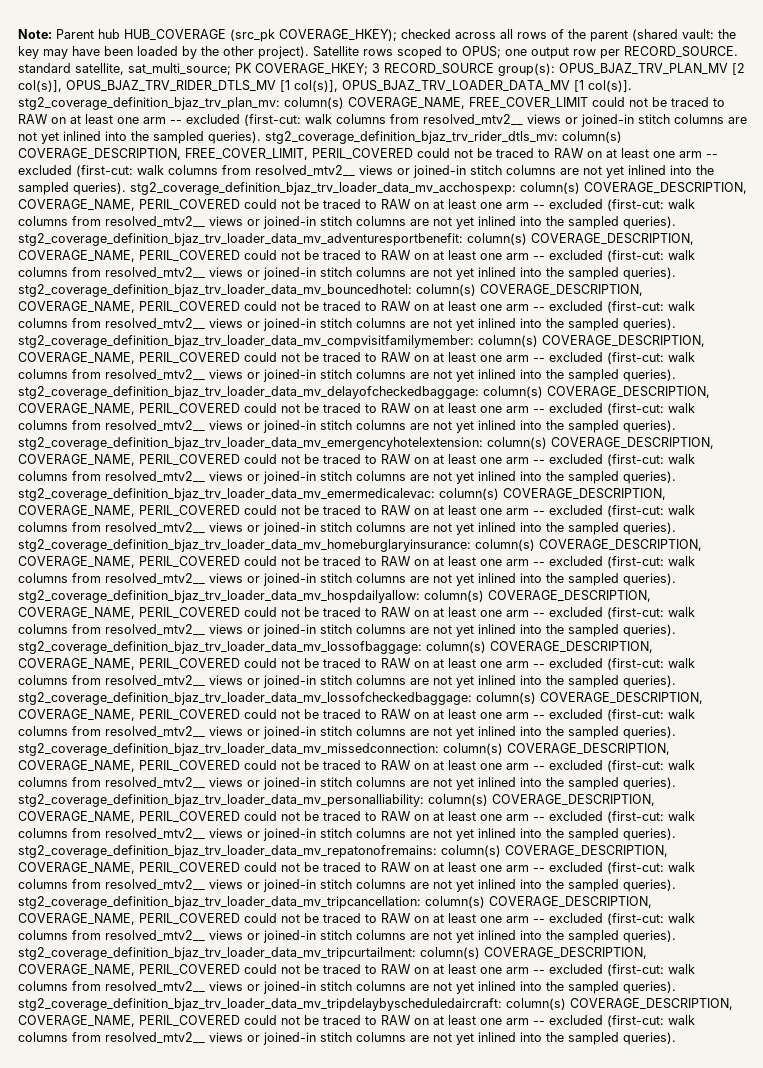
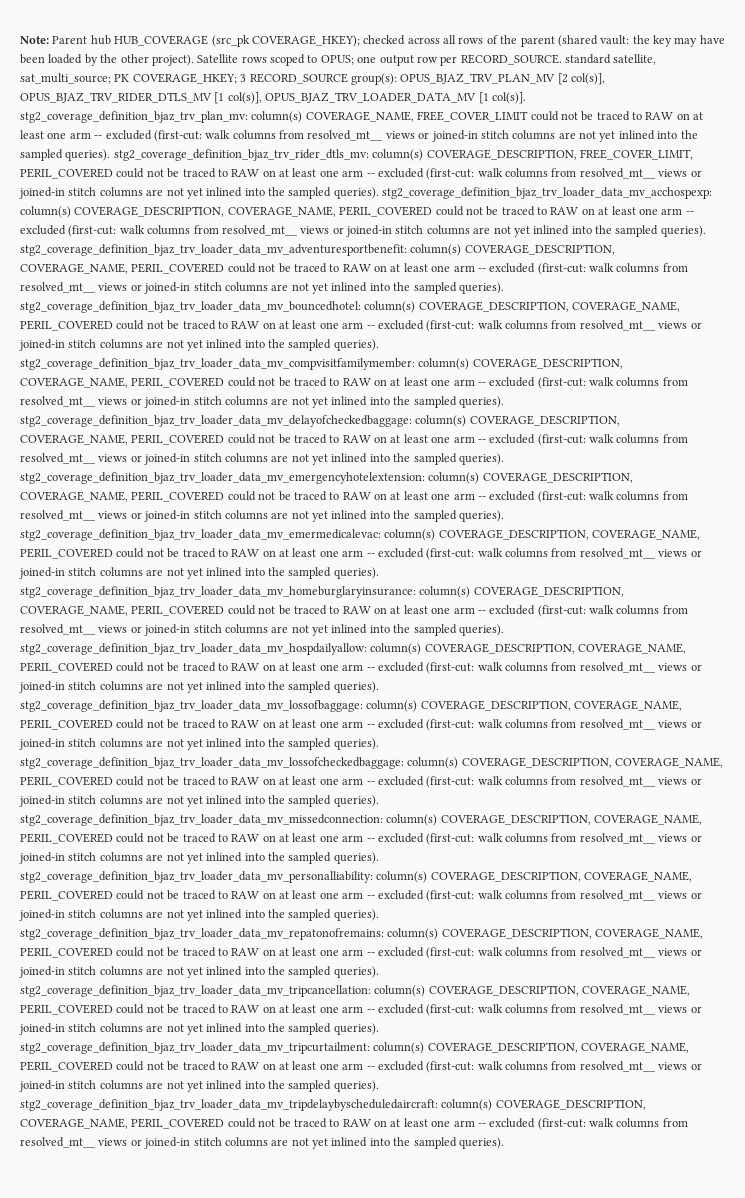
- walk columns from resolved_mtv2__ views or joined-in stitch columns are not yet inlined into the sampled queries). stg2_coverage_definition_bjaz_trv_rider_dtls_mv:
+ walk columns from resolved_mt__ views or joined-in stitch columns are not yet inlined into the sampled queries). stg2_coverage_definition_bjaz_trv_rider_dtls_mv:
- walk columns from resolved_mtv2__ views or joined-in stitch columns are not yet inlined into the sampled queries). stg2_coverage_definition_bjaz_trv_loader_data_mv_acchospexp:
+ walk columns from resolved_mt__ views or joined-in stitch columns are not yet inlined into the sampled queries). stg2_coverage_definition_bjaz_trv_loader_data_mv_acchospexp:
- walk columns from resolved_mtv2__ views or joined-in stitch columns are not yet inlined into the sampled queries). stg2_coverage_definition_bjaz_trv_loader_data_mv_adventuresportbenefit:
+ walk columns from resolved_mt__ views or joined-in stitch columns are not yet inlined into the sampled queries). stg2_coverage_definition_bjaz_trv_loader_data_mv_adventuresportbenefit:
- walk columns from resolved_mtv2__ views or joined-in stitch columns are not yet inlined into the sampled queries). stg2_coverage_definition_bjaz_trv_loader_data_mv_bouncedhotel:
+ walk columns from resolved_mt__ views or joined-in stitch columns are not yet inlined into the sampled queries). stg2_coverage_definition_bjaz_trv_loader_data_mv_bouncedhotel:
- walk columns from resolved_mtv2__ views or joined-in stitch columns are not yet inlined into the sampled queries). stg2_coverage_definition_bjaz_trv_loader_data_mv_compvisitfamilymember:
+ walk columns from resolved_mt__ views or joined-in stitch columns are not yet inlined into the sampled queries). stg2_coverage_definition_bjaz_trv_loader_data_mv_compvisitfamilymember:
- walk columns from resolved_mtv2__ views or joined-in stitch columns are not yet inlined into the sampled queries). stg2_coverage_definition_bjaz_trv_loader_data_mv_delayofcheckedbaggage:
+ walk columns from resolved_mt__ views or joined-in stitch columns are not yet inlined into the sampled queries). stg2_coverage_definition_bjaz_trv_loader_data_mv_delayofcheckedbaggage:
- walk columns from resolved_mtv2__ views or joined-in stitch columns are not yet inlined into the sampled queries). stg2_coverage_definition_bjaz_trv_loader_data_mv_emergencyhotelextension:
+ walk columns from resolved_mt__ views or joined-in stitch columns are not yet inlined into the sampled queries). stg2_coverage_definition_bjaz_trv_loader_data_mv_emergencyhotelextension:
- walk columns from resolved_mtv2__ views or joined-in stitch columns are not yet inlined into the sampled queries). stg2_coverage_definition_bjaz_trv_loader_data_mv_emermedicalevac:
+ walk columns from resolved_mt__ views or joined-in stitch columns are not yet inlined into the sampled queries). stg2_coverage_definition_bjaz_trv_loader_data_mv_emermedicalevac:
- walk columns from resolved_mtv2__ views or joined-in stitch columns are not yet inlined into the sampled queries). stg2_coverage_definition_bjaz_trv_loader_data_mv_homeburglaryinsurance:
+ walk columns from resolved_mt__ views or joined-in stitch columns are not yet inlined into the sampled queries). stg2_coverage_definition_bjaz_trv_loader_data_mv_homeburglaryinsurance:
- walk columns from resolved_mtv2__ views or joined-in stitch columns are not yet inlined into the sampled queries). stg2_coverage_definition_bjaz_trv_loader_data_mv_hospdailyallow:
+ walk columns from resolved_mt__ views or joined-in stitch columns are not yet inlined into the sampled queries). stg2_coverage_definition_bjaz_trv_loader_data_mv_hospdailyallow:
- walk columns from resolved_mtv2__ views or joined-in stitch columns are not yet inlined into the sampled queries). stg2_coverage_definition_bjaz_trv_loader_data_mv_lossofbaggage:
+ walk columns from resolved_mt__ views or joined-in stitch columns are not yet inlined into the sampled queries). stg2_coverage_definition_bjaz_trv_loader_data_mv_lossofbaggage:
- walk columns from resolved_mtv2__ views or joined-in stitch columns are not yet inlined into the sampled queries). stg2_coverage_definition_bjaz_trv_loader_data_mv_lossofcheckedbaggage:
+ walk columns from resolved_mt__ views or joined-in stitch columns are not yet inlined into the sampled queries). stg2_coverage_definition_bjaz_trv_loader_data_mv_lossofcheckedbaggage:
- walk columns from resolved_mtv2__ views or joined-in stitch columns are not yet inlined into the sampled queries). stg2_coverage_definition_bjaz_trv_loader_data_mv_missedconnection:
+ walk columns from resolved_mt__ views or joined-in stitch columns are not yet inlined into the sampled queries). stg2_coverage_definition_bjaz_trv_loader_data_mv_missedconnection:
- walk columns from resolved_mtv2__ views or joined-in stitch columns are not yet inlined into the sampled queries). stg2_coverage_definition_bjaz_trv_loader_data_mv_personalliability:
+ walk columns from resolved_mt__ views or joined-in stitch columns are not yet inlined into the sampled queries). stg2_coverage_definition_bjaz_trv_loader_data_mv_personalliability:
- walk columns from resolved_mtv2__ views or joined-in stitch columns are not yet inlined into the sampled queries). stg2_coverage_definition_bjaz_trv_loader_data_mv_repatonofremains:
+ walk columns from resolved_mt__ views or joined-in stitch columns are not yet inlined into the sampled queries). stg2_coverage_definition_bjaz_trv_loader_data_mv_repatonofremains:
- walk columns from resolved_mtv2__ views or joined-in stitch columns are not yet inlined into the sampled queries). stg2_coverage_definition_bjaz_trv_loader_data_mv_tripcancellation:
+ walk columns from resolved_mt__ views or joined-in stitch columns are not yet inlined into the sampled queries). stg2_coverage_definition_bjaz_trv_loader_data_mv_tripcancellation:
- walk columns from resolved_mtv2__ views or joined-in stitch columns are not yet inlined into the sampled queries). stg2_coverage_definition_bjaz_trv_loader_data_mv_tripcurtailment:
+ walk columns from resolved_mt__ views or joined-in stitch columns are not yet inlined into the sampled queries). stg2_coverage_definition_bjaz_trv_loader_data_mv_tripcurtailment:
- walk columns from resolved_mtv2__ views or joined-in stitch columns are not yet inlined into the sampled queries). stg2_coverage_definition_bjaz_trv_loader_data_mv_tripdelaybyscheduledaircraft: column(s) COVERAGE_DESCRIPTION, COVERAGE_NAME, PERIL_COVERED could not be traced to RAW on at least one arm -- excluded (first-cut: walk columns from resolved_mtv2__ views or joined-in stitch columns are not yet inlined into the sampled queries).
+ walk columns from resolved_mt__ views or joined-in stitch columns are not yet inlined into the sampled queries). stg2_coverage_definition_bjaz_trv_loader_data_mv_tripdelaybyscheduledaircraft: column(s) COVERAGE_DESCRIPTION, COVERAGE_NAME, PERIL_COVERED could not be traced to RAW on at least one arm -- excluded (first-cut: walk columns from resolved_mt__ views or joined-in stitch columns are not yet inlined into the sampled queries).

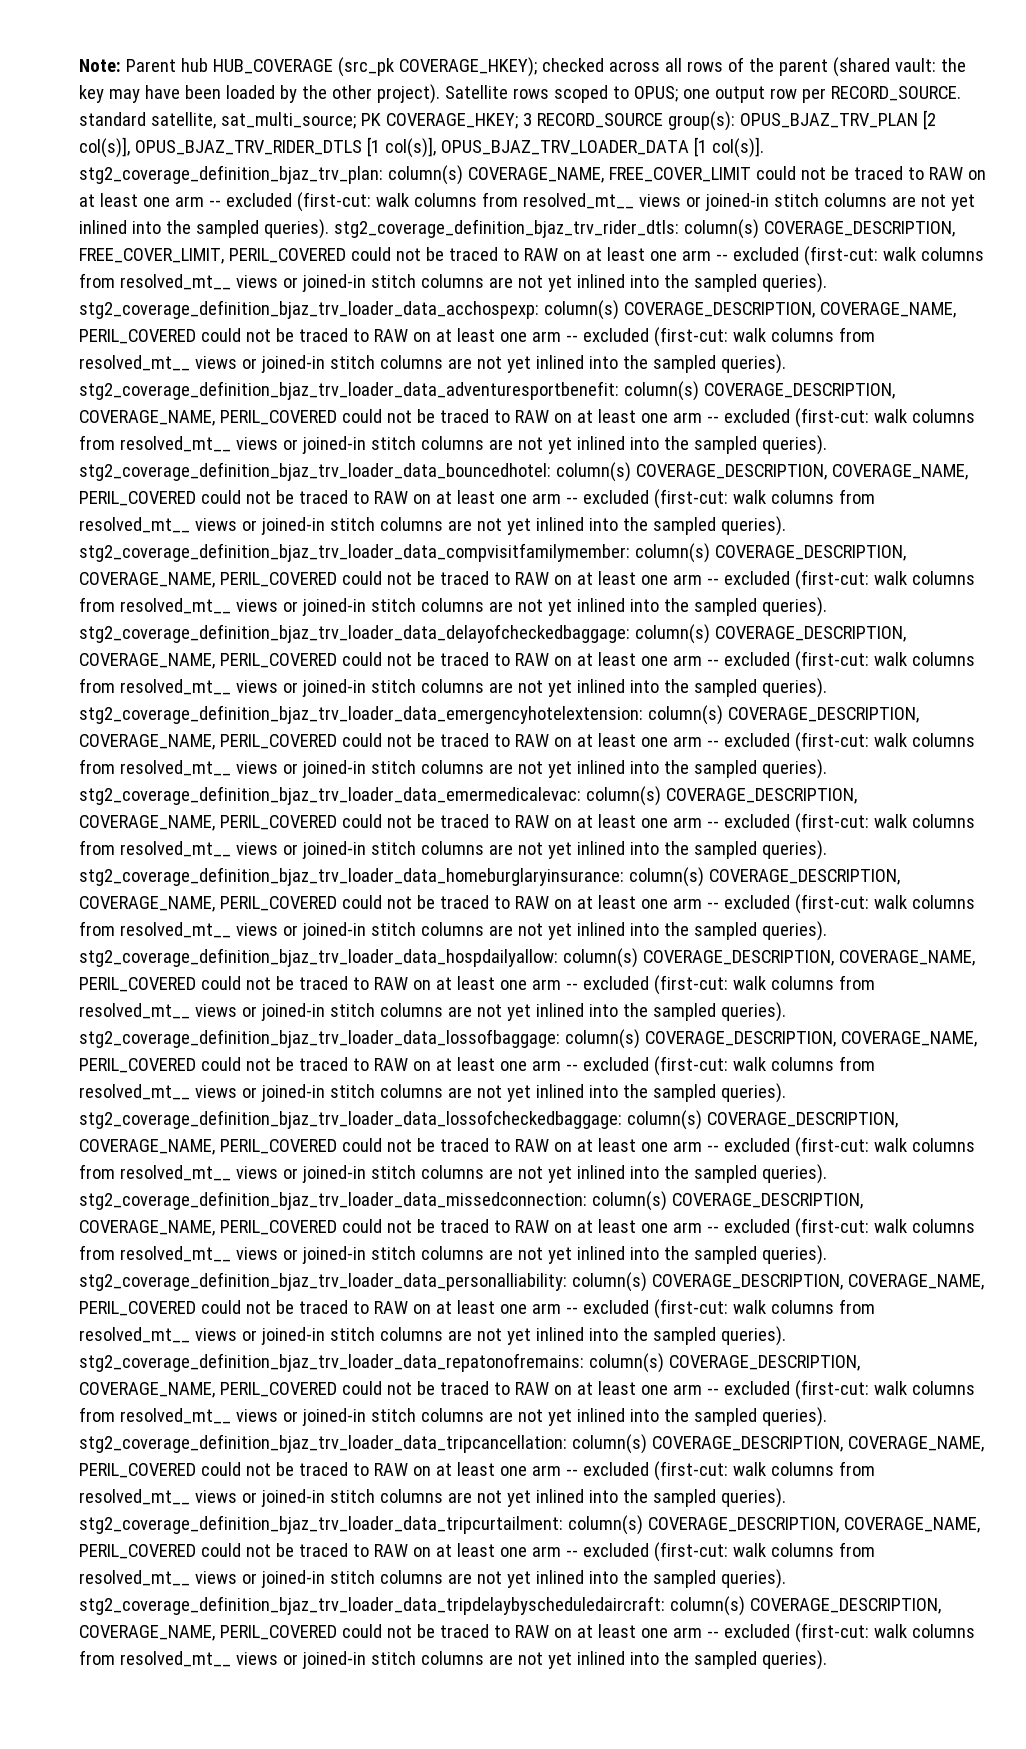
- OPUS_BJAZ_TRV_PLAN_MV [2 col(s)], OPUS_BJAZ_TRV_RIDER_DTLS_MV [1 col(s)], OPUS_BJAZ_TRV_LOADER_DATA_MV [1 col(s)]. stg2_coverage_definition_bjaz_trv_plan_mv:
+ OPUS_BJAZ_TRV_PLAN [2 col(s)], OPUS_BJAZ_TRV_RIDER_DTLS [1 col(s)], OPUS_BJAZ_TRV_LOADER_DATA [1 col(s)]. stg2_coverage_definition_bjaz_trv_plan:
- walk columns from resolved_mt__ views or joined-in stitch columns are not yet inlined into the sampled queries). stg2_coverage_definition_bjaz_trv_rider_dtls_mv:
+ walk columns from resolved_mt__ views or joined-in stitch columns are not yet inlined into the sampled queries). stg2_coverage_definition_bjaz_trv_rider_dtls:
- walk columns from resolved_mt__ views or joined-in stitch columns are not yet inlined into the sampled queries). stg2_coverage_definition_bjaz_trv_loader_data_mv_acchospexp:
+ walk columns from resolved_mt__ views or joined-in stitch columns are not yet inlined into the sampled queries). stg2_coverage_definition_bjaz_trv_loader_data_acchospexp:
- walk columns from resolved_mt__ views or joined-in stitch columns are not yet inlined into the sampled queries). stg2_coverage_definition_bjaz_trv_loader_data_mv_adventuresportbenefit:
+ walk columns from resolved_mt__ views or joined-in stitch columns are not yet inlined into the sampled queries). stg2_coverage_definition_bjaz_trv_loader_data_adventuresportbenefit:
- walk columns from resolved_mt__ views or joined-in stitch columns are not yet inlined into the sampled queries). stg2_coverage_definition_bjaz_trv_loader_data_mv_bouncedhotel:
+ walk columns from resolved_mt__ views or joined-in stitch columns are not yet inlined into the sampled queries). stg2_coverage_definition_bjaz_trv_loader_data_bouncedhotel:
- walk columns from resolved_mt__ views or joined-in stitch columns are not yet inlined into the sampled queries). stg2_coverage_definition_bjaz_trv_loader_data_mv_compvisitfamilymember:
+ walk columns from resolved_mt__ views or joined-in stitch columns are not yet inlined into the sampled queries). stg2_coverage_definition_bjaz_trv_loader_data_compvisitfamilymember:
- walk columns from resolved_mt__ views or joined-in stitch columns are not yet inlined into the sampled queries). stg2_coverage_definition_bjaz_trv_loader_data_mv_delayofcheckedbaggage:
+ walk columns from resolved_mt__ views or joined-in stitch columns are not yet inlined into the sampled queries). stg2_coverage_definition_bjaz_trv_loader_data_delayofcheckedbaggage:
- walk columns from resolved_mt__ views or joined-in stitch columns are not yet inlined into the sampled queries). stg2_coverage_definition_bjaz_trv_loader_data_mv_emergencyhotelextension:
+ walk columns from resolved_mt__ views or joined-in stitch columns are not yet inlined into the sampled queries). stg2_coverage_definition_bjaz_trv_loader_data_emergencyhotelextension:
- walk columns from resolved_mt__ views or joined-in stitch columns are not yet inlined into the sampled queries). stg2_coverage_definition_bjaz_trv_loader_data_mv_emermedicalevac:
+ walk columns from resolved_mt__ views or joined-in stitch columns are not yet inlined into the sampled queries). stg2_coverage_definition_bjaz_trv_loader_data_emermedicalevac:
- walk columns from resolved_mt__ views or joined-in stitch columns are not yet inlined into the sampled queries). stg2_coverage_definition_bjaz_trv_loader_data_mv_homeburglaryinsurance:
+ walk columns from resolved_mt__ views or joined-in stitch columns are not yet inlined into the sampled queries). stg2_coverage_definition_bjaz_trv_loader_data_homeburglaryinsurance:
- walk columns from resolved_mt__ views or joined-in stitch columns are not yet inlined into the sampled queries). stg2_coverage_definition_bjaz_trv_loader_data_mv_hospdailyallow:
+ walk columns from resolved_mt__ views or joined-in stitch columns are not yet inlined into the sampled queries). stg2_coverage_definition_bjaz_trv_loader_data_hospdailyallow:
- walk columns from resolved_mt__ views or joined-in stitch columns are not yet inlined into the sampled queries). stg2_coverage_definition_bjaz_trv_loader_data_mv_lossofbaggage:
+ walk columns from resolved_mt__ views or joined-in stitch columns are not yet inlined into the sampled queries). stg2_coverage_definition_bjaz_trv_loader_data_lossofbaggage:
- walk columns from resolved_mt__ views or joined-in stitch columns are not yet inlined into the sampled queries). stg2_coverage_definition_bjaz_trv_loader_data_mv_lossofcheckedbaggage:
+ walk columns from resolved_mt__ views or joined-in stitch columns are not yet inlined into the sampled queries). stg2_coverage_definition_bjaz_trv_loader_data_lossofcheckedbaggage:
- walk columns from resolved_mt__ views or joined-in stitch columns are not yet inlined into the sampled queries). stg2_coverage_definition_bjaz_trv_loader_data_mv_missedconnection:
+ walk columns from resolved_mt__ views or joined-in stitch columns are not yet inlined into the sampled queries). stg2_coverage_definition_bjaz_trv_loader_data_missedconnection:
- walk columns from resolved_mt__ views or joined-in stitch columns are not yet inlined into the sampled queries). stg2_coverage_definition_bjaz_trv_loader_data_mv_personalliability:
+ walk columns from resolved_mt__ views or joined-in stitch columns are not yet inlined into the sampled queries). stg2_coverage_definition_bjaz_trv_loader_data_personalliability:
- walk columns from resolved_mt__ views or joined-in stitch columns are not yet inlined into the sampled queries). stg2_coverage_definition_bjaz_trv_loader_data_mv_repatonofremains:
+ walk columns from resolved_mt__ views or joined-in stitch columns are not yet inlined into the sampled queries). stg2_coverage_definition_bjaz_trv_loader_data_repatonofremains:
- walk columns from resolved_mt__ views or joined-in stitch columns are not yet inlined into the sampled queries). stg2_coverage_definition_bjaz_trv_loader_data_mv_tripcancellation:
+ walk columns from resolved_mt__ views or joined-in stitch columns are not yet inlined into the sampled queries). stg2_coverage_definition_bjaz_trv_loader_data_tripcancellation:
- walk columns from resolved_mt__ views or joined-in stitch columns are not yet inlined into the sampled queries). stg2_coverage_definition_bjaz_trv_loader_data_mv_tripcurtailment:
+ walk columns from resolved_mt__ views or joined-in stitch columns are not yet inlined into the sampled queries). stg2_coverage_definition_bjaz_trv_loader_data_tripcurtailment:
- walk columns from resolved_mt__ views or joined-in stitch columns are not yet inlined into the sampled queries). stg2_coverage_definition_bjaz_trv_loader_data_mv_tripdelaybyscheduledaircraft:
+ walk columns from resolved_mt__ views or joined-in stitch columns are not yet inlined into the sampled queries). stg2_coverage_definition_bjaz_trv_loader_data_tripdelaybyscheduledaircraft:

